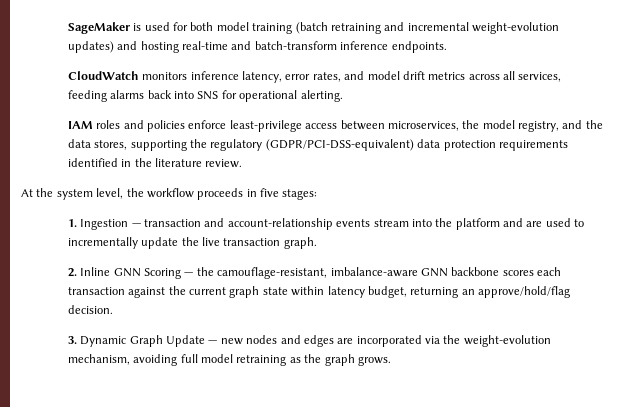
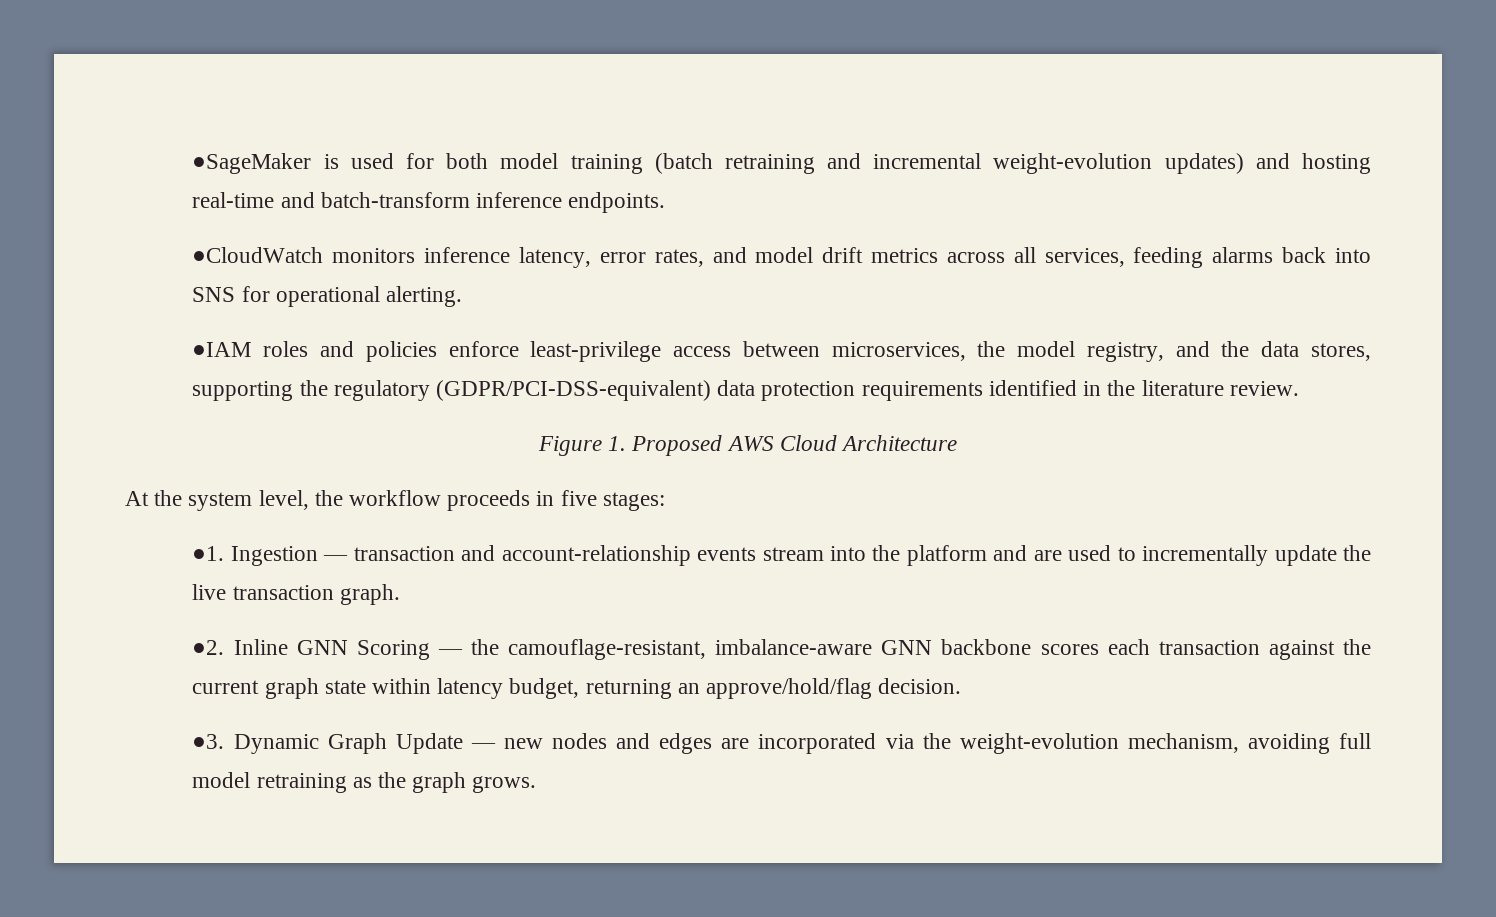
- SageMaker is used for both model training (batch retraining and incremental weight-evolution updates) and hosting real-time and batch-transform inference endpoints.
+ ●SageMaker is used for both model training (batch retraining and incremental weight-evolution updates) and hosting real-time and batch-transform inference endpoints.
- CloudWatch monitors inference latency, error rates, and model drift metrics across all services, feeding alarms back into SNS for operational alerting.
+ ●CloudWatch monitors inference latency, error rates, and model drift metrics across all services, feeding alarms back into SNS for operational alerting.
- IAM roles and policies enforce least-privilege access between microservices, the model registry, and the data stores, supporting the regulatory (GDPR/PCI-DSS-equivalent) data protection requirements identified in the literature review.
+ ●IAM roles and policies enforce least-privilege access between microservices, the model registry, and the data stores, supporting the regulatory (GDPR/PCI-DSS-equivalent) data protection requirements identified in the literature review.
+ Figure 1. Proposed AWS Cloud Architecture
- 1. Ingestion — transaction and account-relationship events stream into the platform and are used to incrementally update the live transaction graph.
+ ●1. Ingestion — transaction and account-relationship events stream into the platform and are used to incrementally update the live transaction graph.
- 2. Inline GNN Scoring — the camouflage-resistant, imbalance-aware GNN backbone scores each transaction against the current graph state within latency budget, returning an approve/hold/flag decision.
+ ●2. Inline GNN Scoring — the camouflage-resistant, imbalance-aware GNN backbone scores each transaction against the current graph state within latency budget, returning an approve/hold/flag decision.
- 3. Dynamic Graph Update — new nodes and edges are incorporated via the weight-evolution mechanism, avoiding full model retraining as the graph grows.
+ ●3. Dynamic Graph Update — new nodes and edges are incorporated via the weight-evolution mechanism, avoiding full model retraining as the graph grows.

